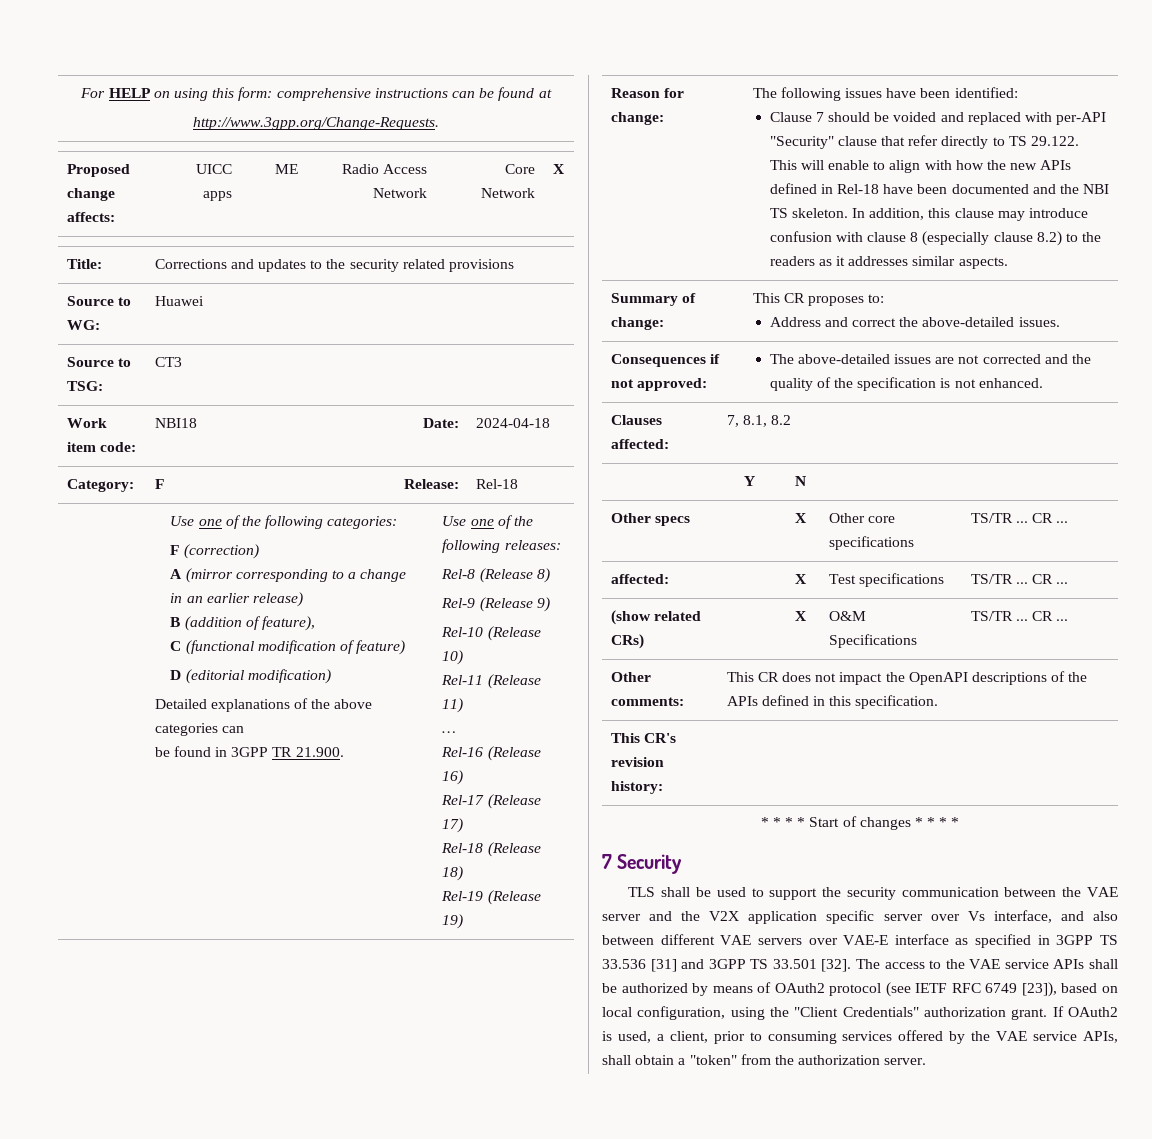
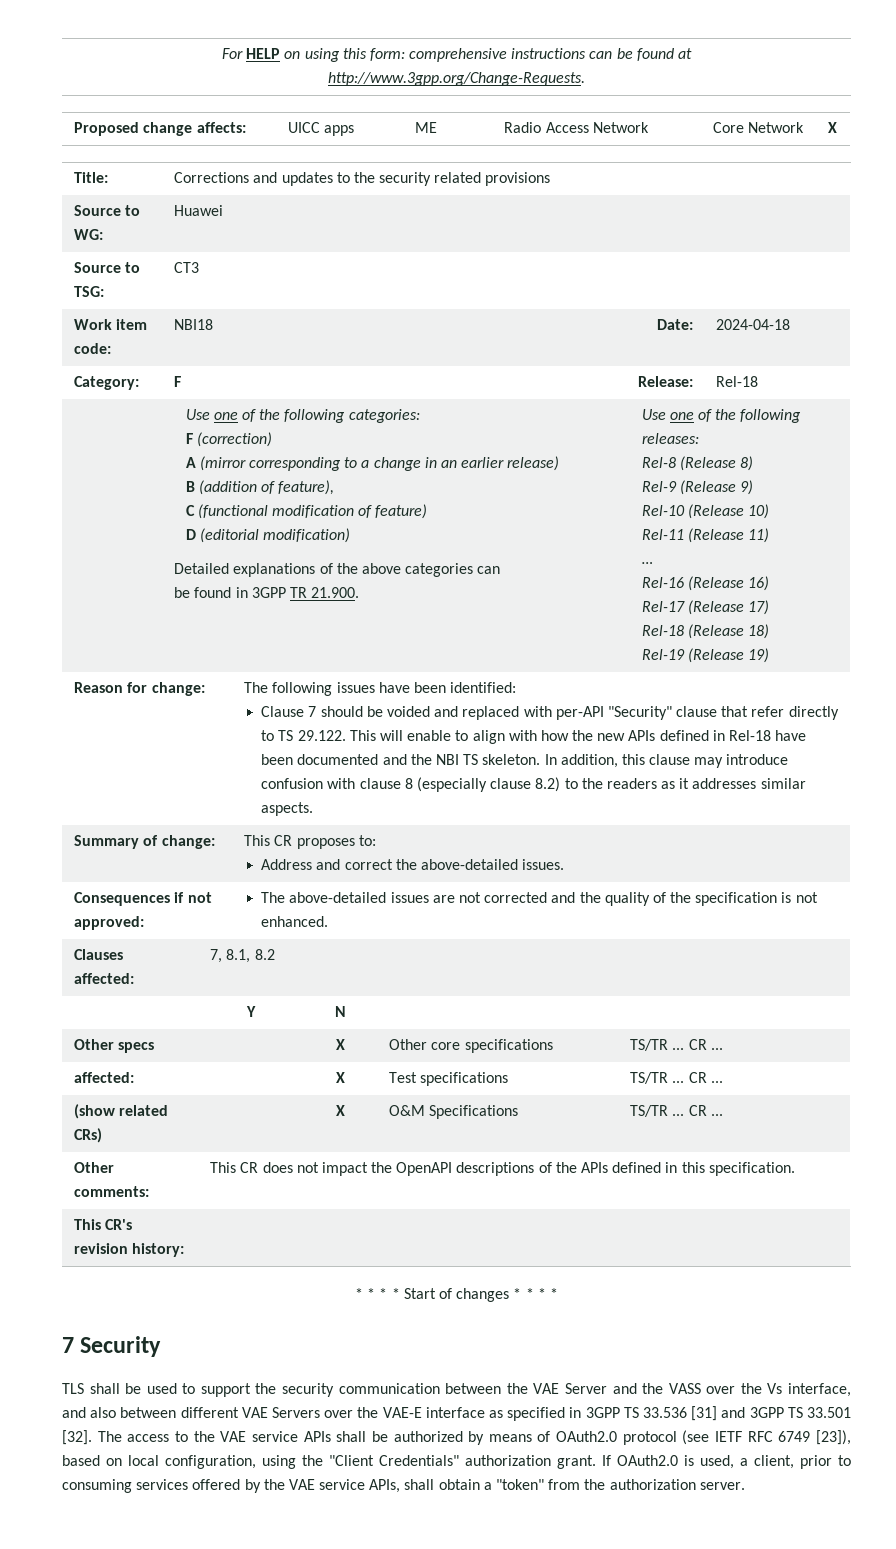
- TLS shall be used to support the security communication between the VAE server and the V2X application specific server over Vs interface, and also between different VAE servers over VAE-E interface as specified in 3GPP TS 33.536 [31] and 3GPP TS 33.501 [32].
+ TLS shall be used to support the security communication between the VAE Server and the VASS over the Vs interface, and also between different VAE Servers over the VAE-E interface as specified in 3GPP TS 33.536 [31] and 3GPP TS 33.501 [32].
- The access to the VAE service APIs shall be authorized by means of OAuth2 protocol (see IETF RFC 6749 [23]), based on local configuration, using the "Client Credentials" authorization grant.
+ The access to the VAE service APIs shall be authorized by means of OAuth2.0 protocol (see IETF RFC 6749 [23]), based on local configuration, using the "Client Credentials" authorization grant.
- If OAuth2 is used, a client, prior to consuming services offered by the VAE service APIs, shall obtain a "token" from the authorization server.
+ If OAuth2.0 is used, a client, prior to consuming services offered by the VAE service APIs, shall obtain a "token" from the authorization server.

